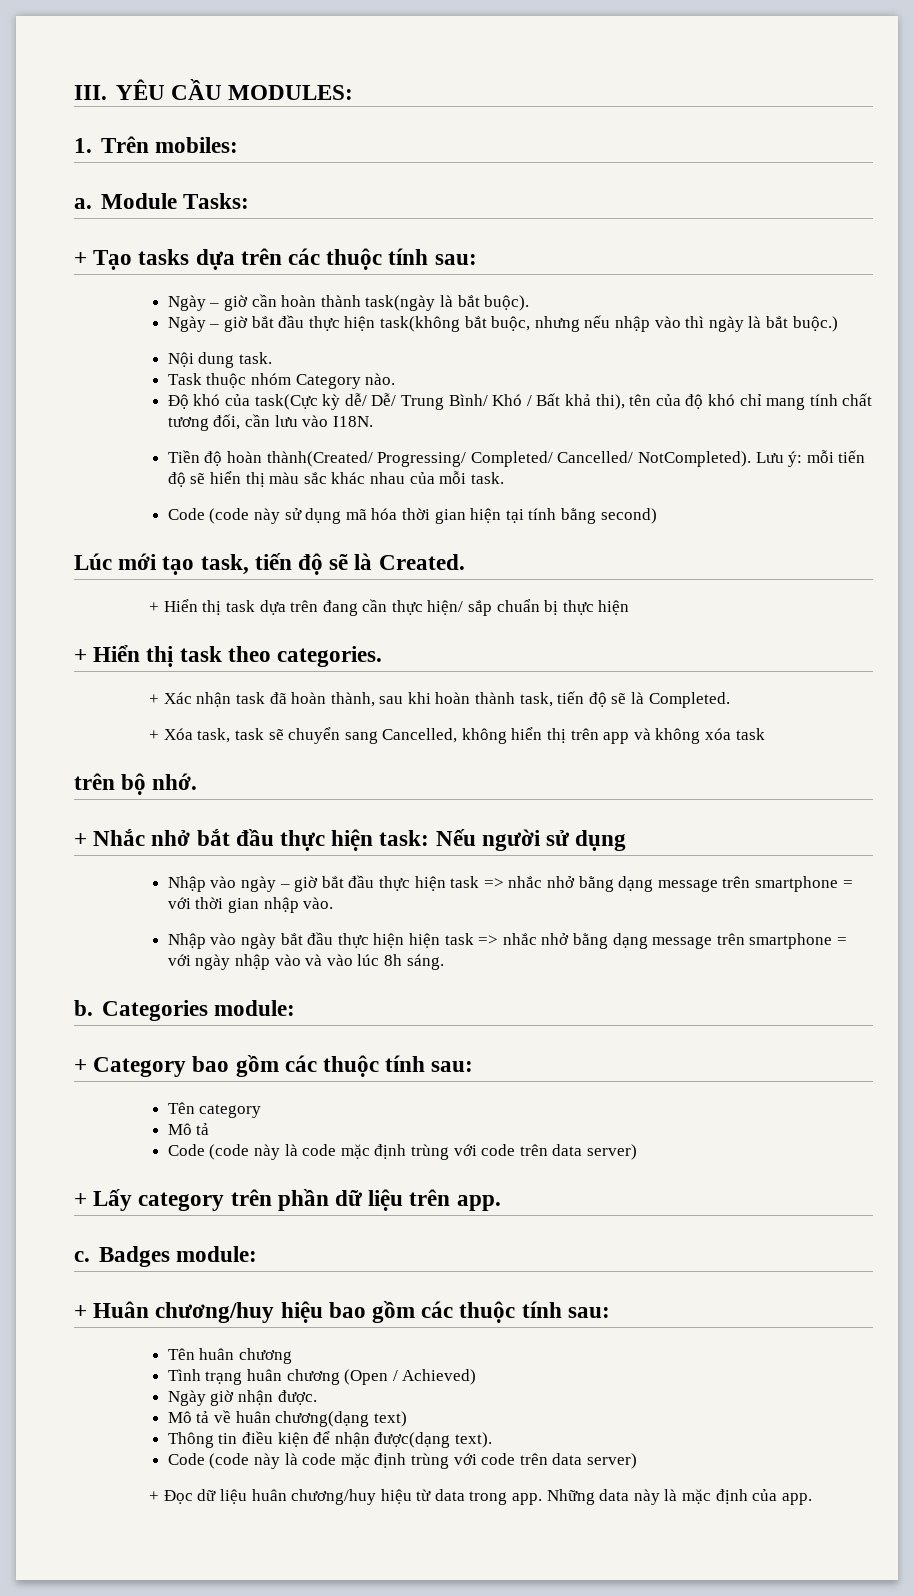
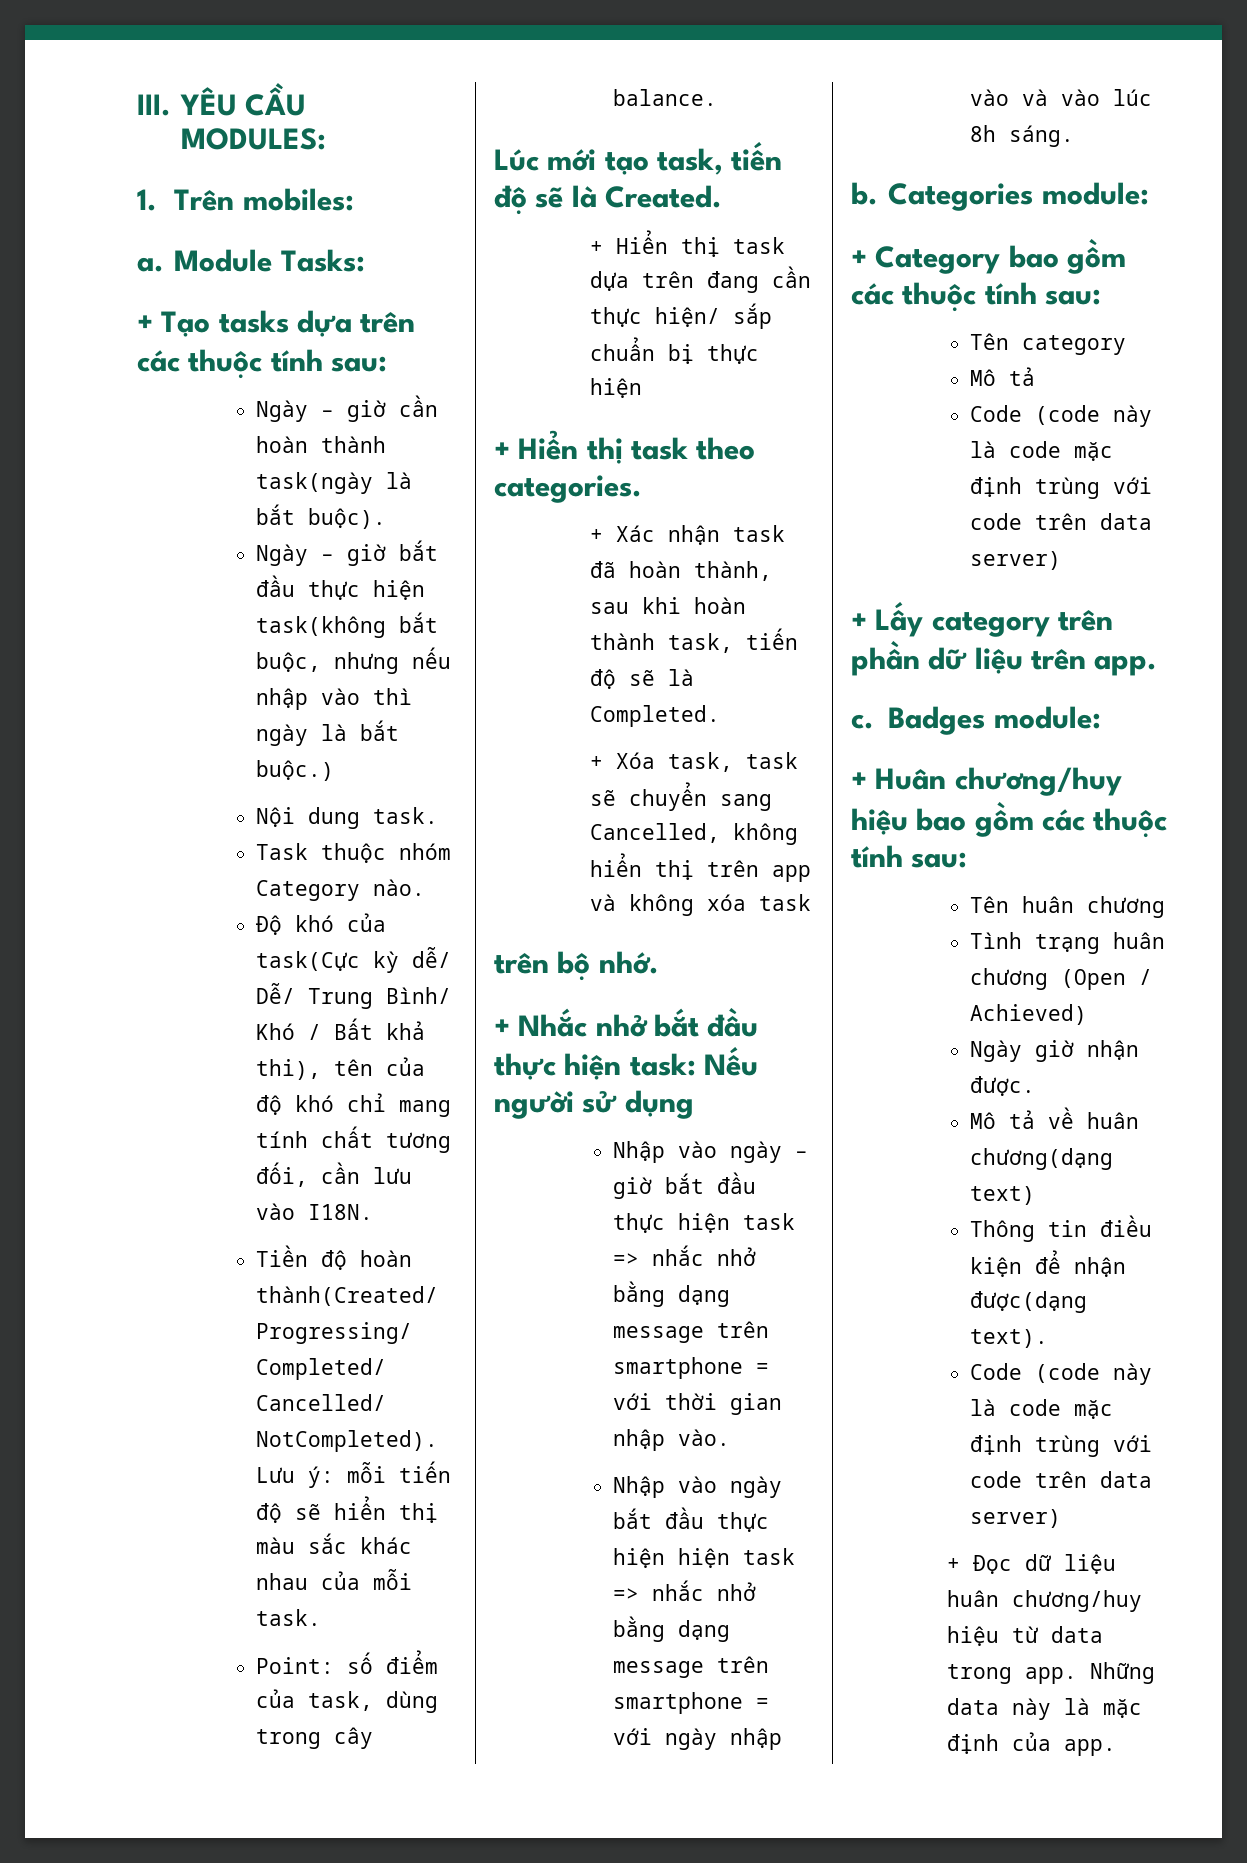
- Code (code này sử dụng mã hóa thời gian hiện tại tính bằng second)
+ Point: số điểm của task, dùng trong cây balance.

